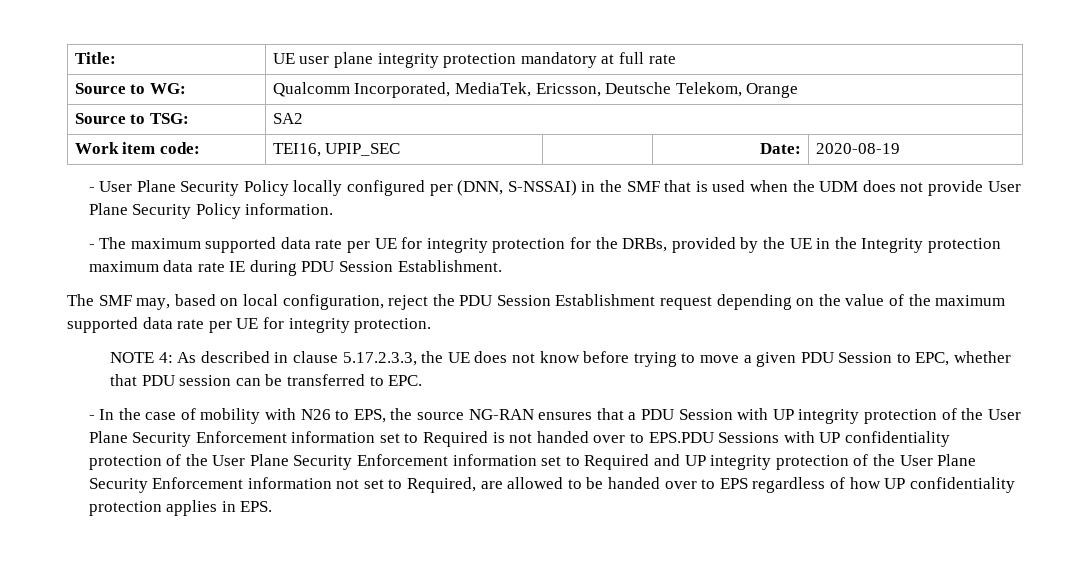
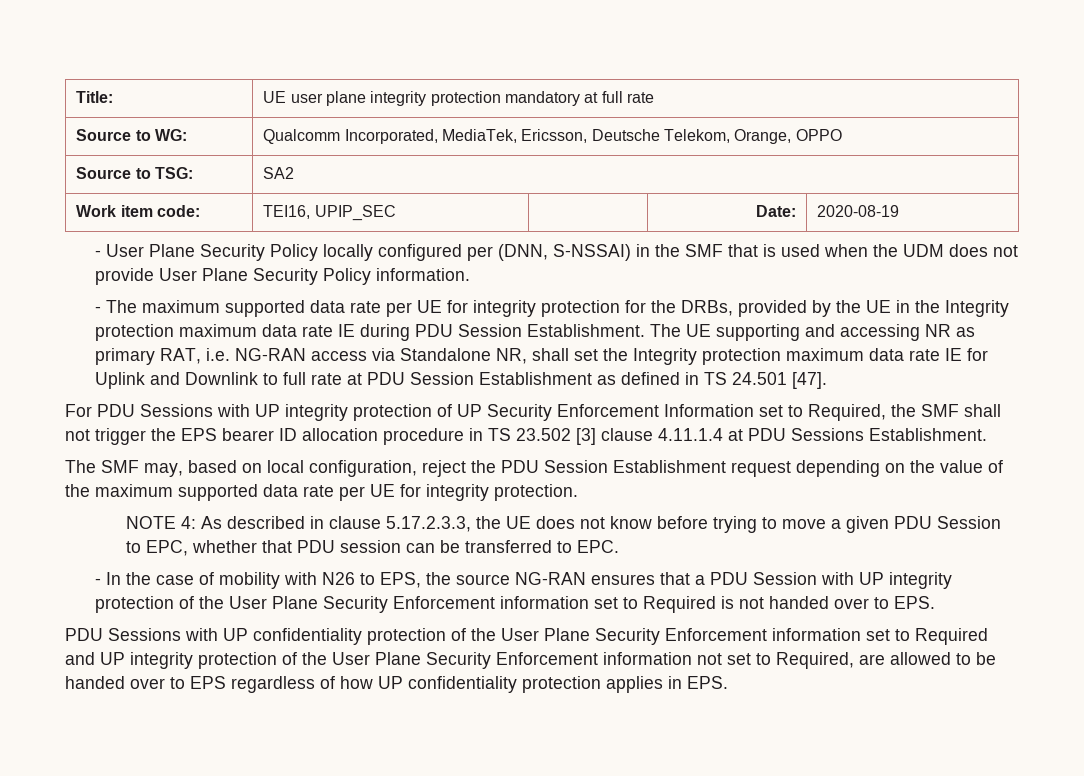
- Source to WG: | Qualcomm Incorporated, MediaTek, Ericsson, Deutsche Telekom, Orange
+ Source to WG: | Qualcomm Incorporated, MediaTek, Ericsson, Deutsche Telekom, Orange, OPPO
+ The UE supporting and accessing NR as primary RAT, i.e. NG-RAN access via Standalone NR, shall set the Integrity protection maximum data rate IE for Uplink and Downlink to full rate at PDU Session Establishment as defined in TS 24.501 [47].
+ For PDU Sessions with UP integrity protection of UP Security Enforcement Information set to Required, the SMF shall not trigger the EPS bearer ID allocation procedure in TS 23.502 [3] clause 4.11.1.4 at PDU Sessions Establishment.
- - In the case of mobility with N26 to EPS, the source NG-RAN ensures that a PDU Session with UP integrity protection of the User Plane Security Enforcement information set to Required is not handed over to EPS.PDU Sessions with UP confidentiality protection of the User Plane Security Enforcement information set to Required and UP integrity protection of the User Plane Security Enforcement information not set to Required, are allowed to be handed over to EPS regardless of how UP confidentiality protection applies in EPS.
+ - In the case of mobility with N26 to EPS, the source NG-RAN ensures that a PDU Session with UP integrity protection of the User Plane Security Enforcement information set to Required is not handed over to EPS.
+ PDU Sessions with UP confidentiality protection of the User Plane Security Enforcement information set to Required and UP integrity protection of the User Plane Security Enforcement information not set to Required, are allowed to be handed over to EPS regardless of how UP confidentiality protection applies in EPS.

